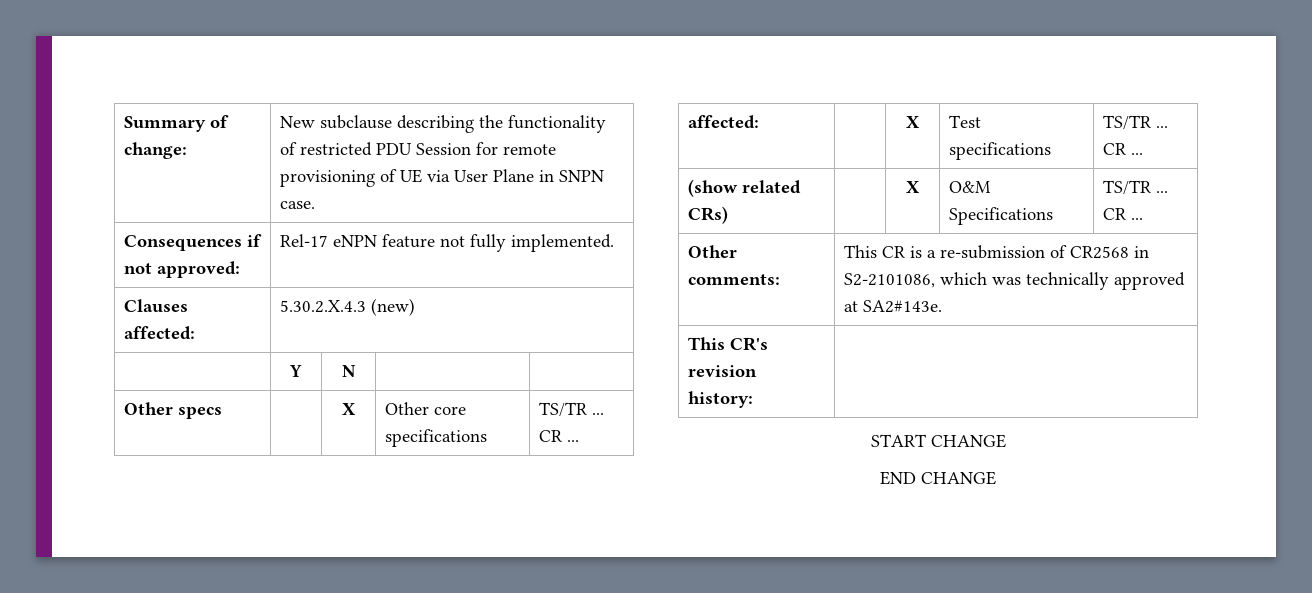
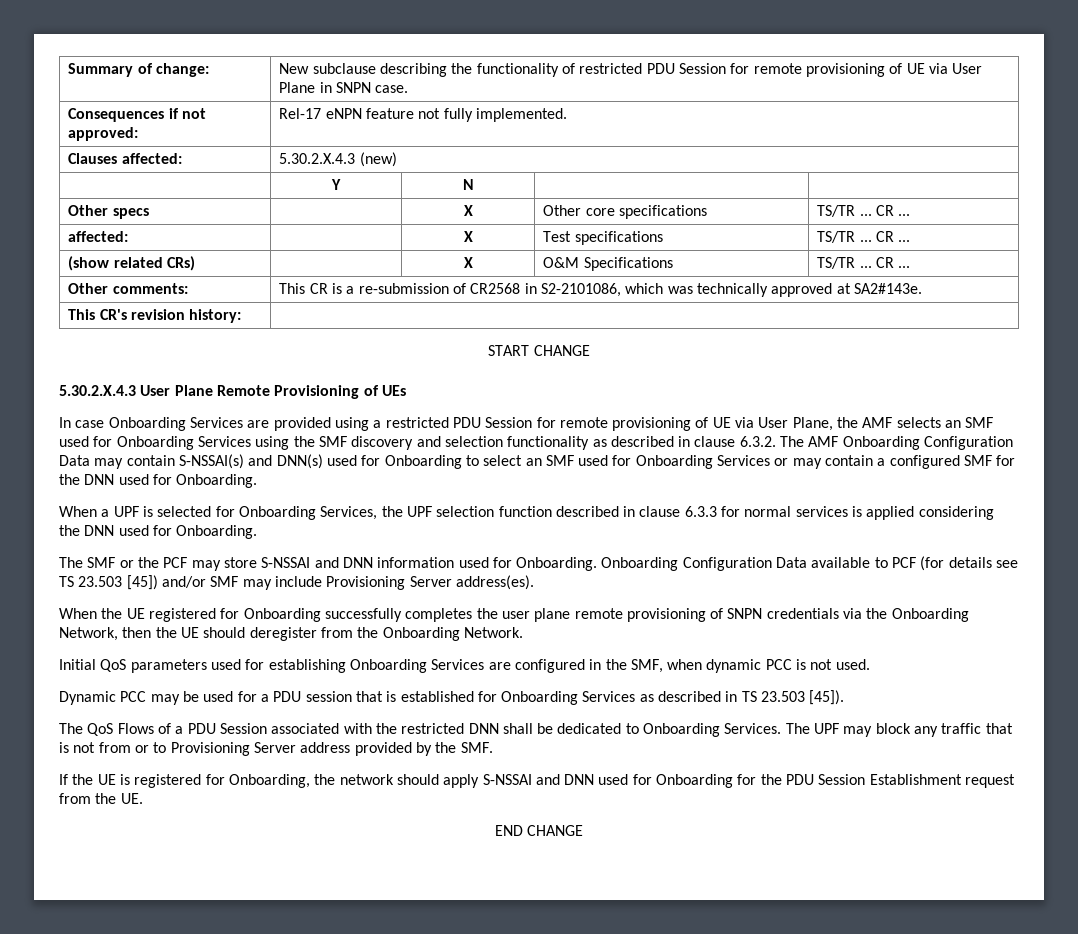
+ 5.30.2.X.4.3 User Plane Remote Provisioning of UEs
+ In case Onboarding Services are provided using a restricted PDU Session for remote provisioning of UE via User Plane, the AMF selects an SMF used for Onboarding Services using the SMF discovery and selection functionality as described in clause 6.3.2. The AMF Onboarding Configuration Data may contain S-NSSAI(s) and DNN(s) used for Onboarding to select an SMF used for Onboarding Services or may contain a configured SMF for the DNN used for Onboarding.
+ When a UPF is selected for Onboarding Services, the UPF selection function described in clause 6.3.3 for normal services is applied considering the DNN used for Onboarding.
+ The SMF or the PCF may store S-NSSAI and DNN information used for Onboarding. Onboarding Configuration Data available to PCF (for details see TS 23.503 [45]) and/or SMF may include Provisioning Server address(es).
+ When the UE registered for Onboarding successfully completes the user plane remote provisioning of SNPN credentials via the Onboarding Network, then the UE should deregister from the Onboarding Network.
+ Initial QoS parameters used for establishing Onboarding Services are configured in the SMF, when dynamic PCC is not used.
+ Dynamic PCC may be used for a PDU session that is established for Onboarding Services as described in TS 23.503 [45]).
+ The QoS Flows of a PDU Session associated with the restricted DNN shall be dedicated to Onboarding Services. The UPF may block any traffic that is not from or to Provisioning Server address provided by the SMF.
+ If the UE is registered for Onboarding, the network should apply S-NSSAI and DNN used for Onboarding for the PDU Session Establishment request from the UE.

